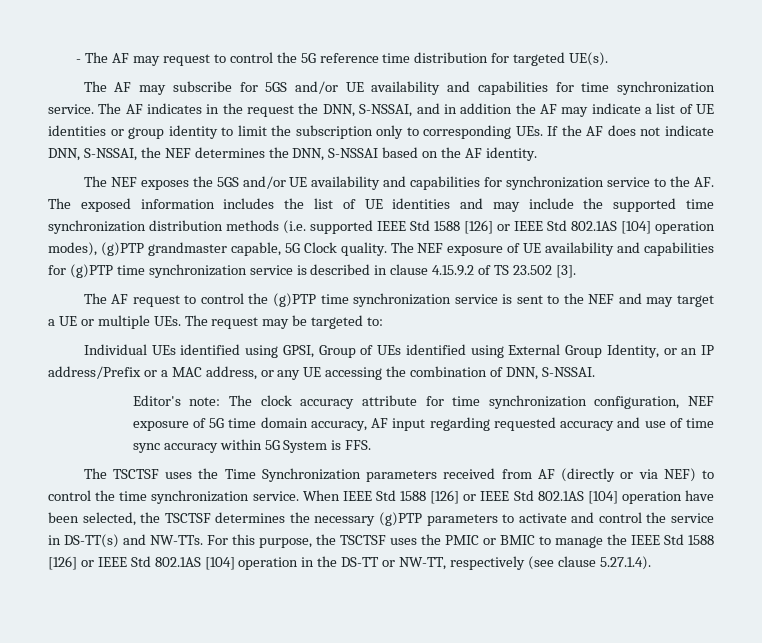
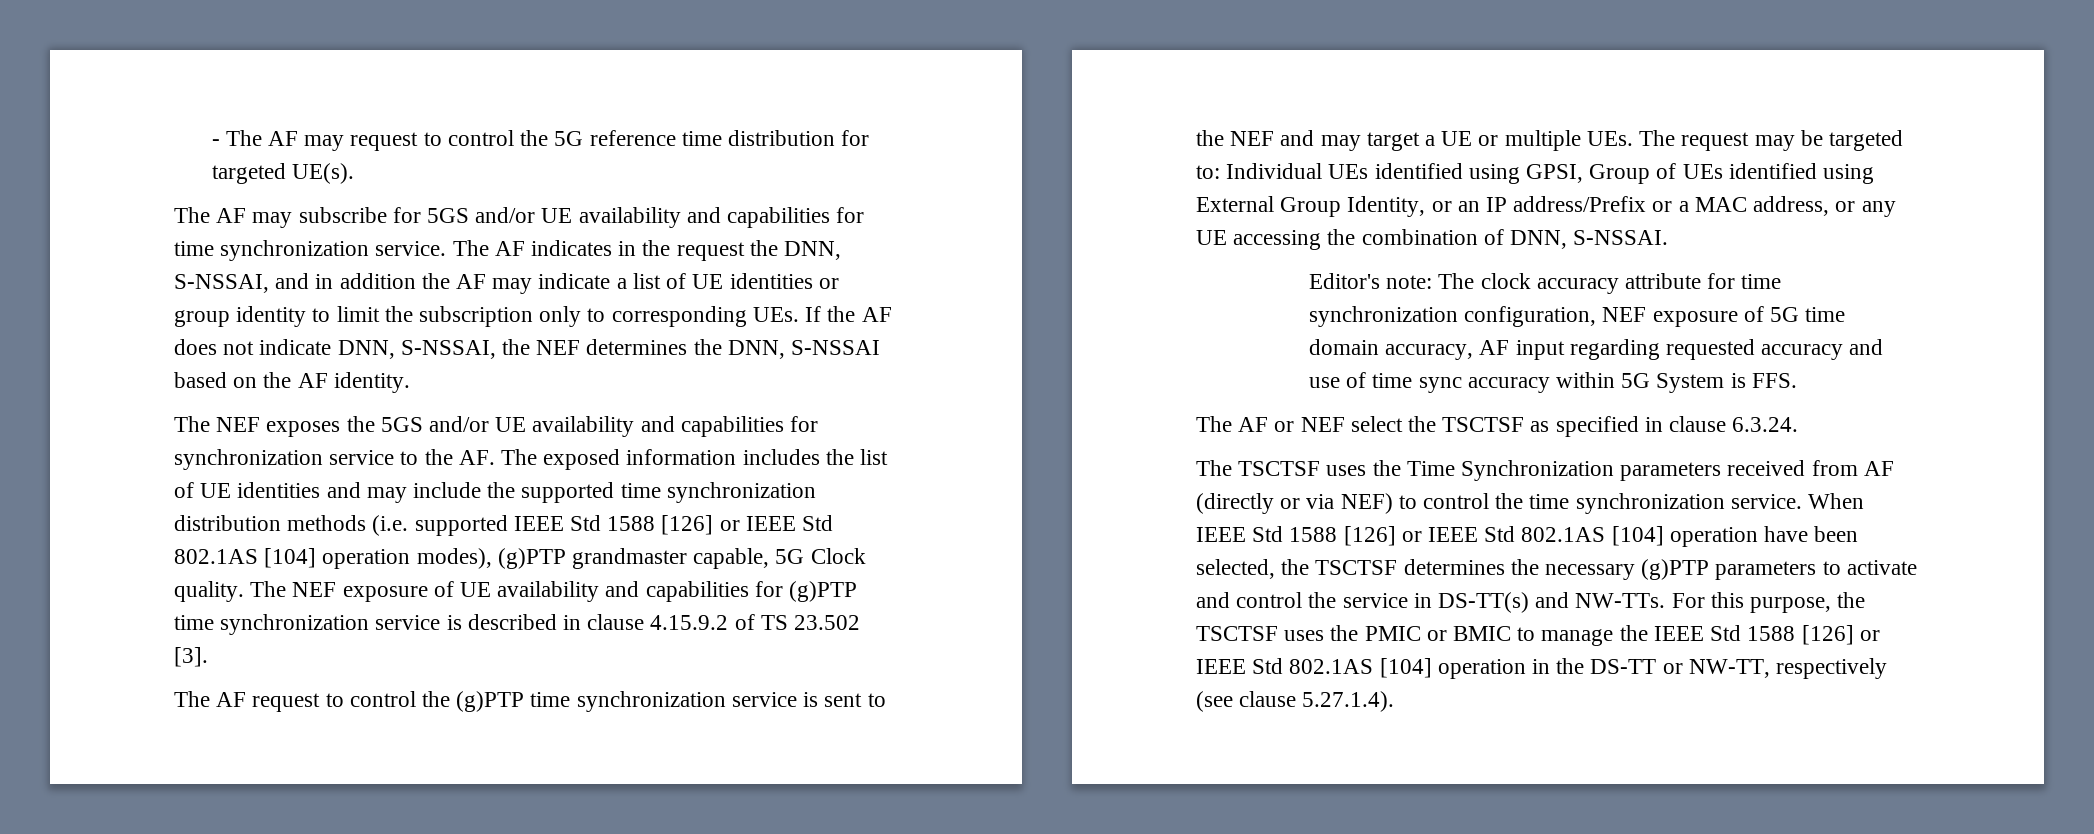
- The AF request to control the (g)PTP time synchronization service is sent to the NEF and may target a UE or multiple UEs. The request may be targeted to:
- Individual UEs identified using GPSI, Group of UEs identified using External Group Identity, or an IP address/Prefix or a MAC address, or any UE accessing the combination of DNN, S-NSSAI.
+ The AF request to control the (g)PTP time synchronization service is sent to the NEF and may target a UE or multiple UEs. The request may be targeted to: Individual UEs identified using GPSI, Group of UEs identified using External Group Identity, or an IP address/Prefix or a MAC address, or any UE accessing the combination of DNN, S-NSSAI.
+ The AF or NEF select the TSCTSF as specified in clause 6.3.24.

